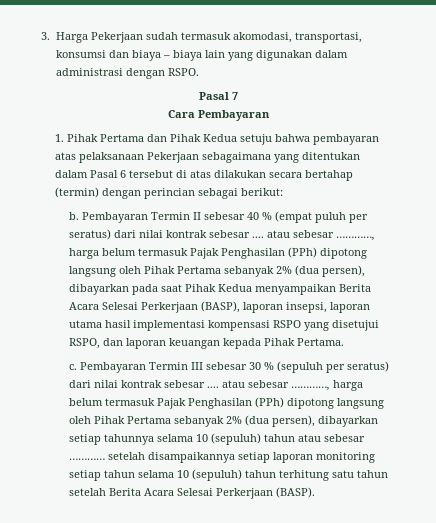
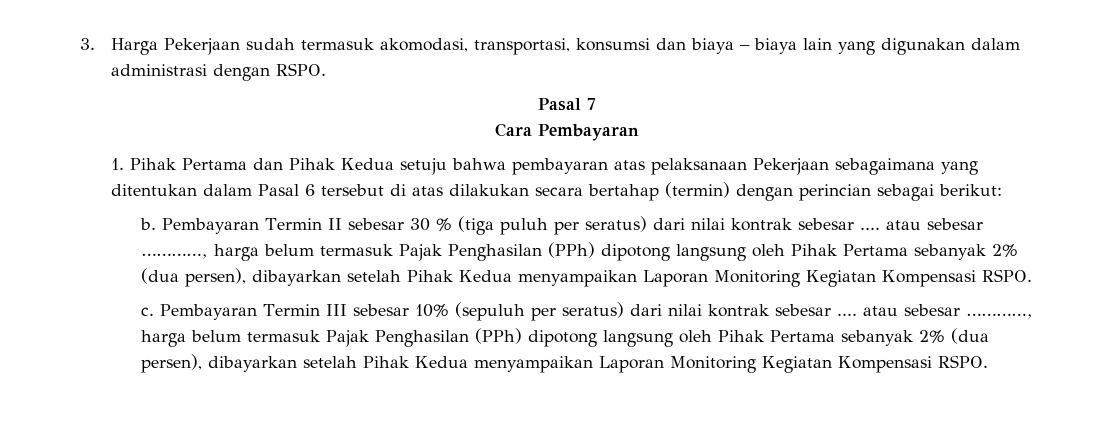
- Pembayaran Termin II sebesar 40 % (empat puluh per seratus) dari nilai kontrak sebesar .... atau sebesar …………, harga belum termasuk Pajak Penghasilan (PPh) dipotong langsung oleh Pihak Pertama sebanyak 2% (dua persen), dibayarkan pada saat Pihak Kedua menyampaikan Berita Acara Selesai Perkerjaan (BASP), laporan insepsi, laporan utama hasil implementasi kompensasi RSPO yang disetujui RSPO, dan laporan keuangan kepada Pihak Pertama.
+ Pembayaran Termin II sebesar 30 % (tiga puluh per seratus) dari nilai kontrak sebesar .... atau sebesar …………, harga belum termasuk Pajak Penghasilan (PPh) dipotong langsung oleh Pihak Pertama sebanyak 2% (dua persen), dibayarkan setelah Pihak Kedua menyampaikan Laporan Monitoring Kegiatan Kompensasi RSPO.
- Pembayaran Termin III sebesar 30 % (sepuluh per seratus) dari nilai kontrak sebesar .... atau sebesar …………, harga belum termasuk Pajak Penghasilan (PPh) dipotong langsung oleh Pihak Pertama sebanyak 2% (dua persen), dibayarkan setiap tahunnya selama 10 (sepuluh) tahun atau sebesar ………… setelah disampaikannya setiap laporan monitoring setiap tahun selama 10 (sepuluh) tahun terhitung satu tahun setelah Berita Acara Selesai Perkerjaan (BASP).
+ Pembayaran Termin III sebesar 10% (sepuluh per seratus) dari nilai kontrak sebesar .... atau sebesar …………, harga belum termasuk Pajak Penghasilan (PPh) dipotong langsung oleh Pihak Pertama sebanyak 2% (dua persen), dibayarkan setelah Pihak Kedua menyampaikan Laporan Monitoring Kegiatan Kompensasi RSPO.

